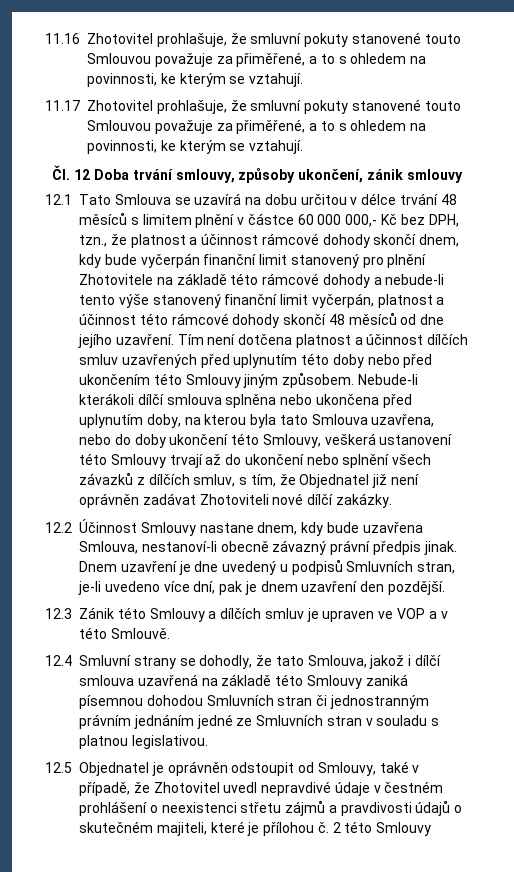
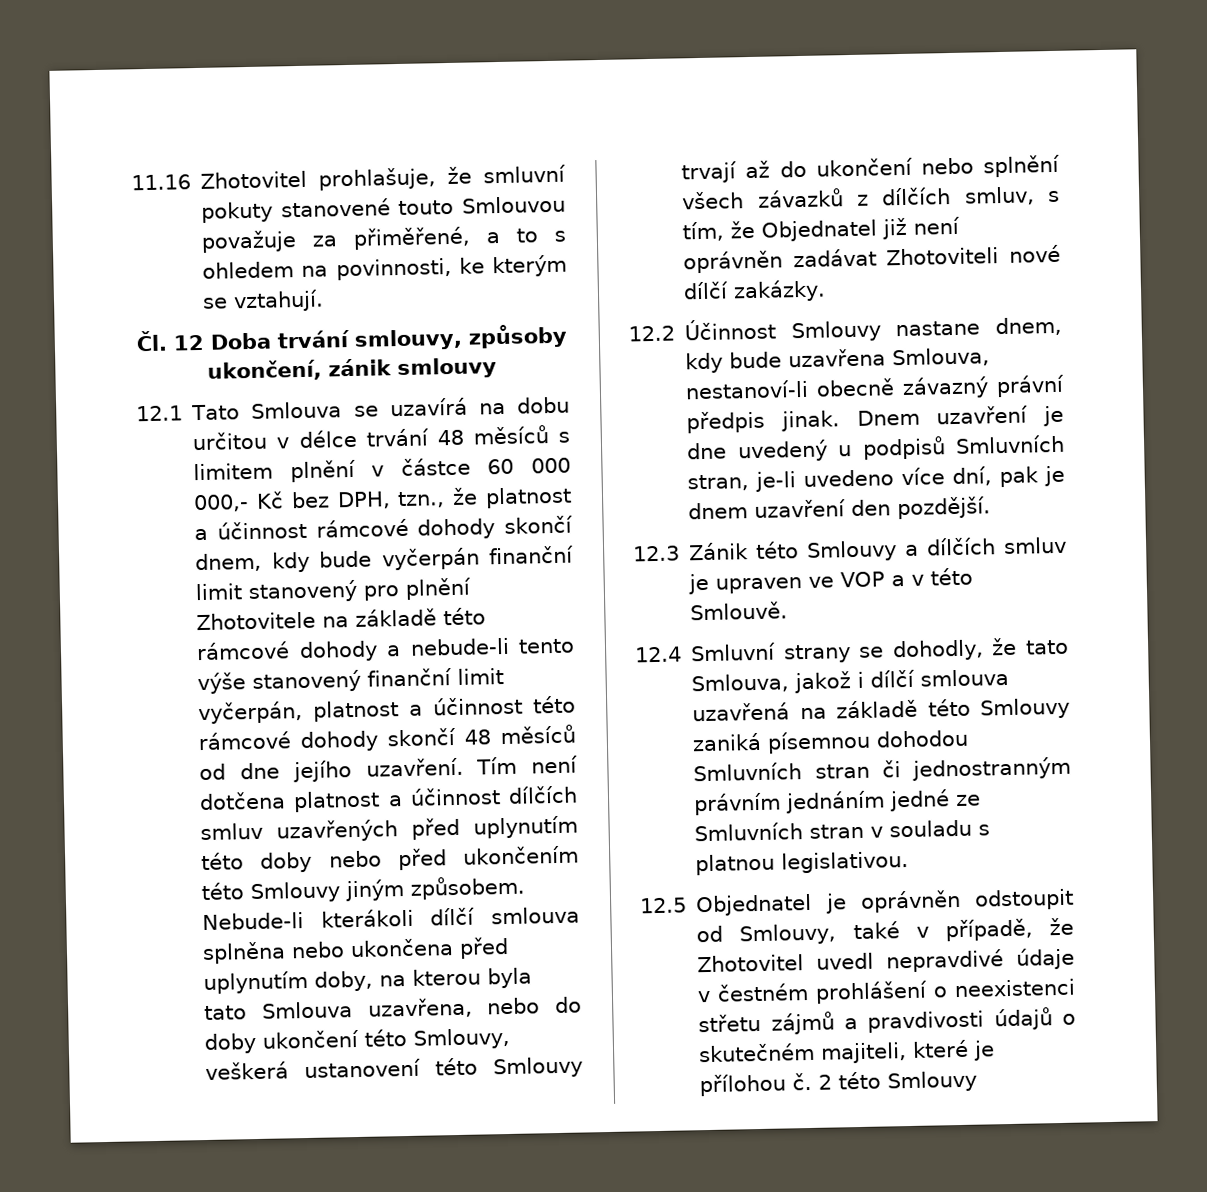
- 11.17 Zhotovitel prohlašuje, že smluvní pokuty stanovené touto Smlouvou považuje za přiměřené, a to s ohledem na povinnosti, ke kterým se vztahují.

